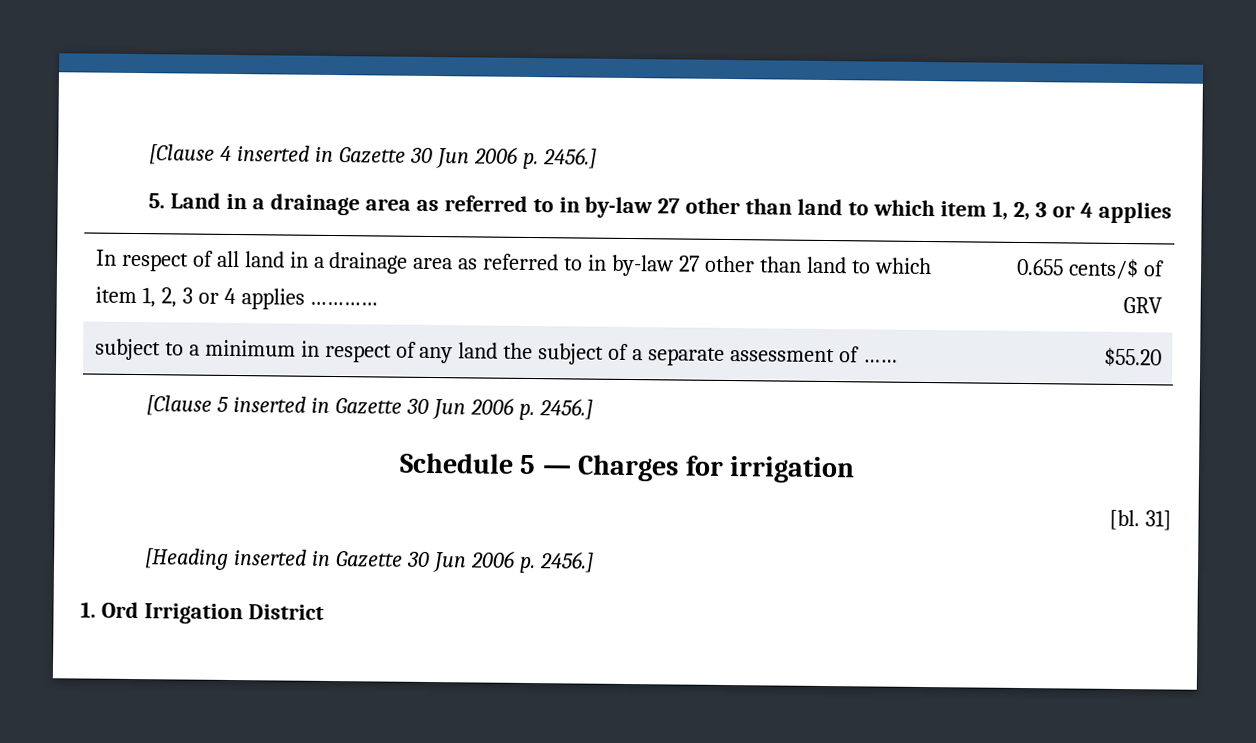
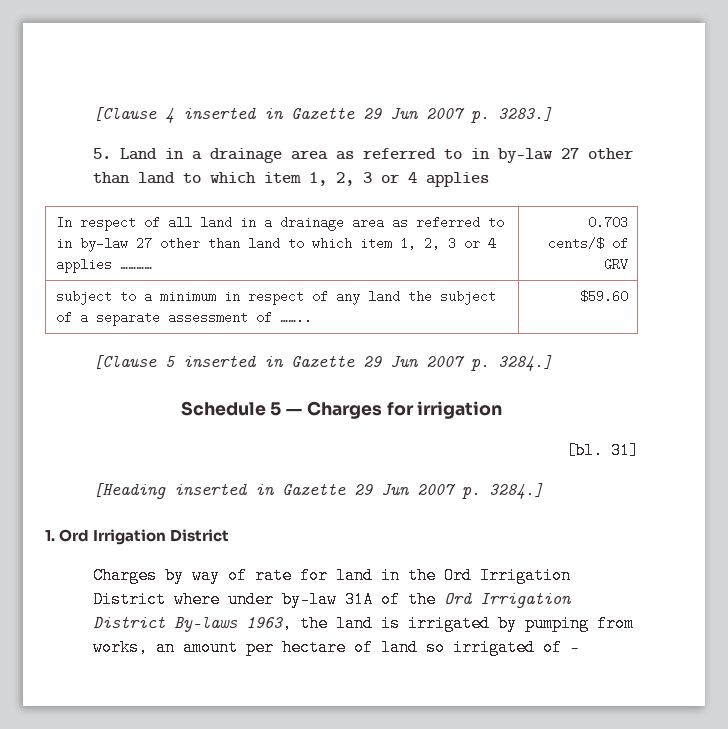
- [Clause 4 inserted in Gazette 30 Jun 2006 p. 2456.]
+ [Clause 4 inserted in Gazette 29 Jun 2007 p. 3283.]
- In respect of all land in a drainage area as referred to in by-law 27 other than land to which item 1, 2, 3 or 4 applies ………… | 0.655 cents/$ of GRV
+ In respect of all land in a drainage area as referred to in by-law 27 other than land to which item 1, 2, 3 or 4 applies ………… | 0.703 cents/$ of GRV
- subject to a minimum in respect of any land the subject of a separate assessment of …… | $55.20
+ subject to a minimum in respect of any land the subject of a separate assessment of …….. | $59.60
- [Clause 5 inserted in Gazette 30 Jun 2006 p. 2456.]
+ [Clause 5 inserted in Gazette 29 Jun 2007 p. 3284.]
- [Heading inserted in Gazette 30 Jun 2006 p. 2456.]
+ [Heading inserted in Gazette 29 Jun 2007 p. 3284.]
+ Charges by way of rate for land in the Ord Irrigation District where under by-law 31A of the Ord Irrigation District By-laws 1963, the land is irrigated by pumping from works, an amount per hectare of land so irrigated of —

